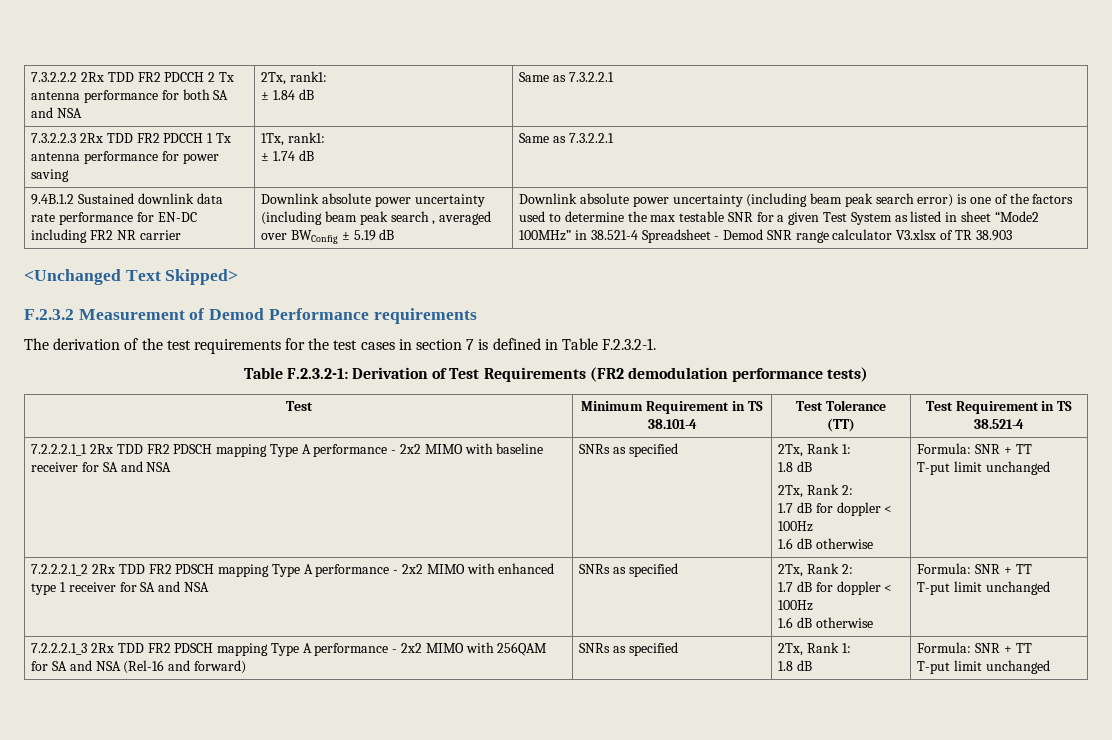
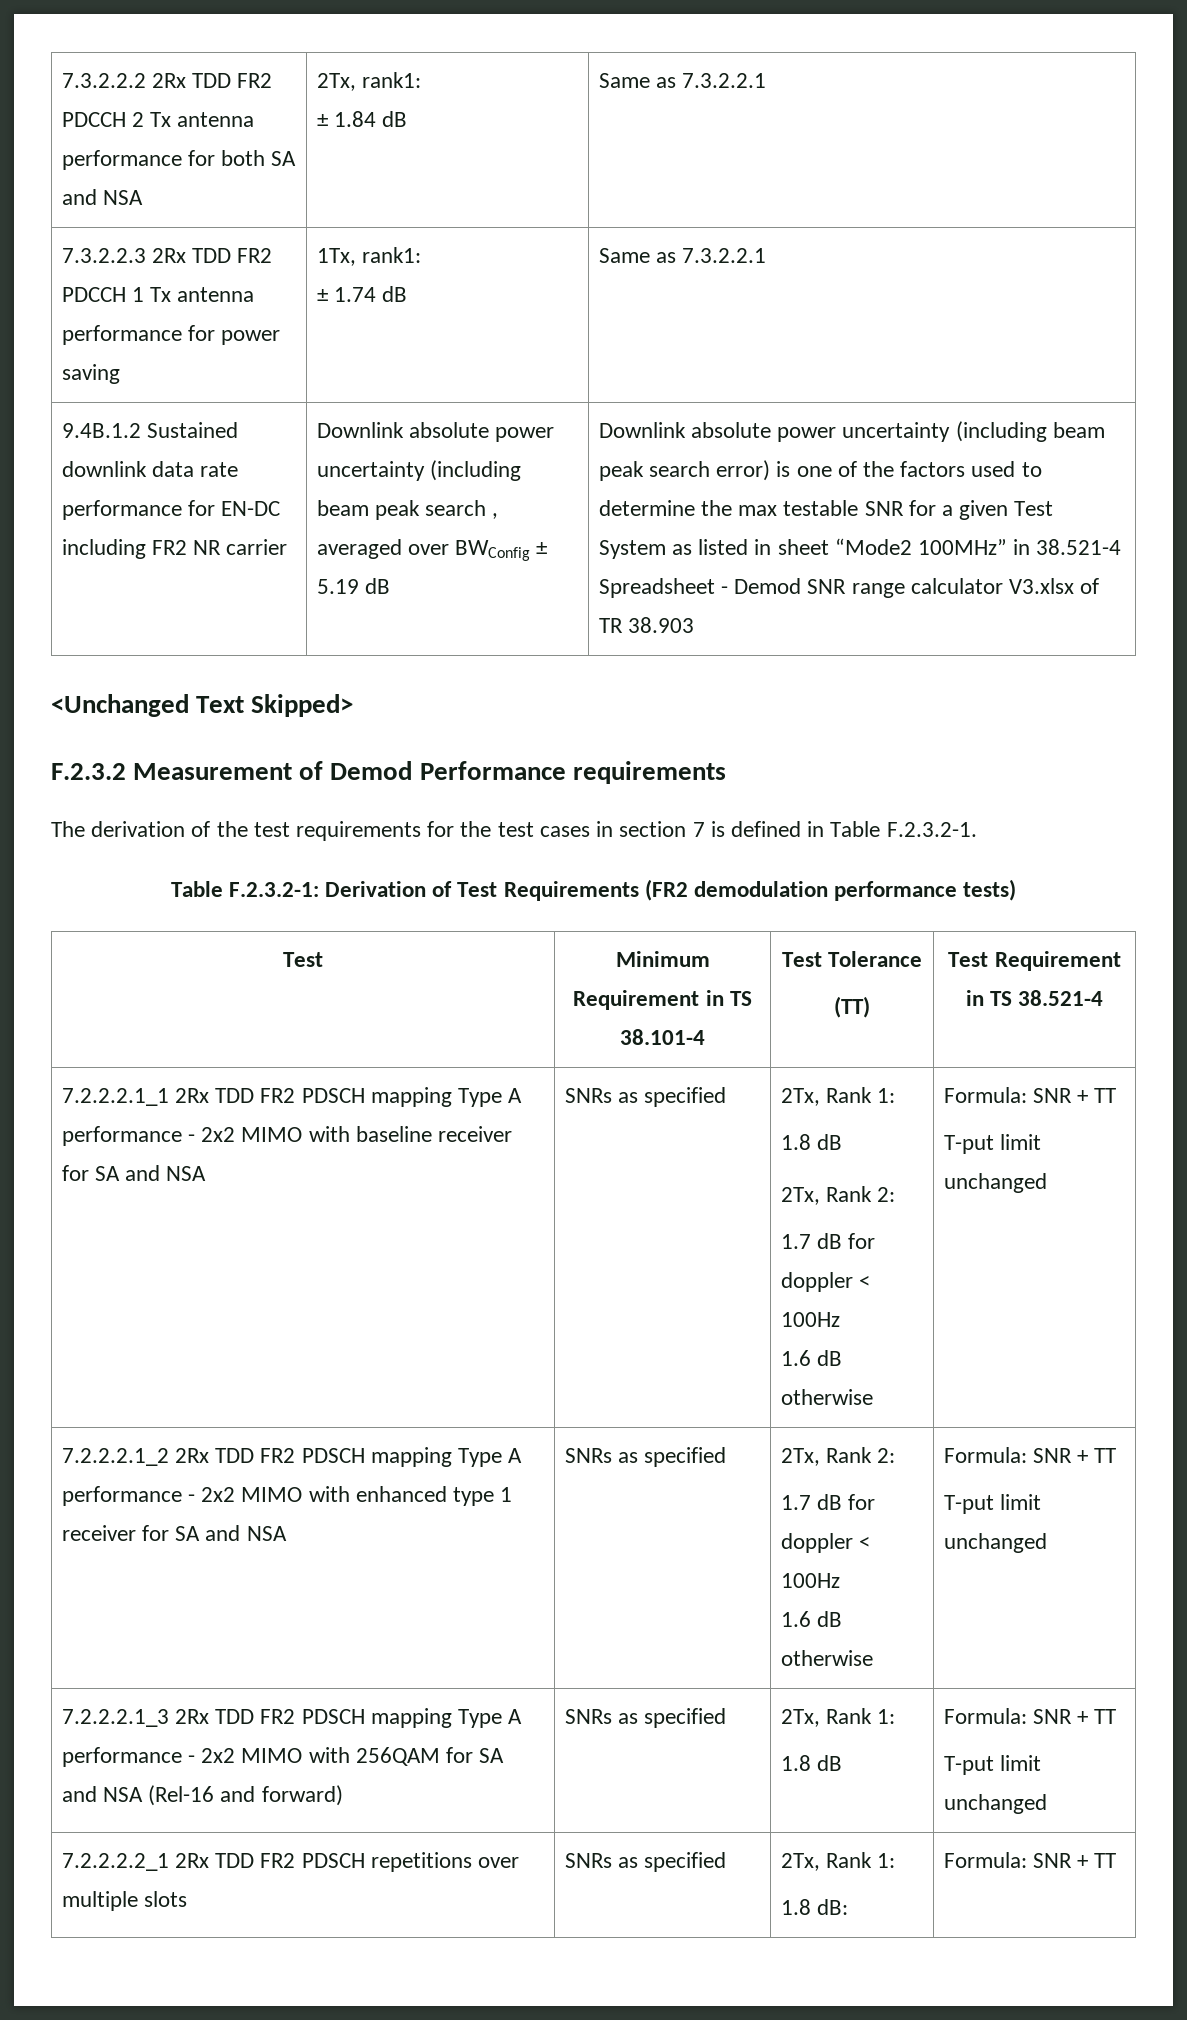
+ 7.2.2.2.2_1 2Rx TDD FR2 PDSCH repetitions over multiple slots | SNRs as specified | 2Tx, Rank 1:
+ 1.8 dB: | Formula: SNR + TT

